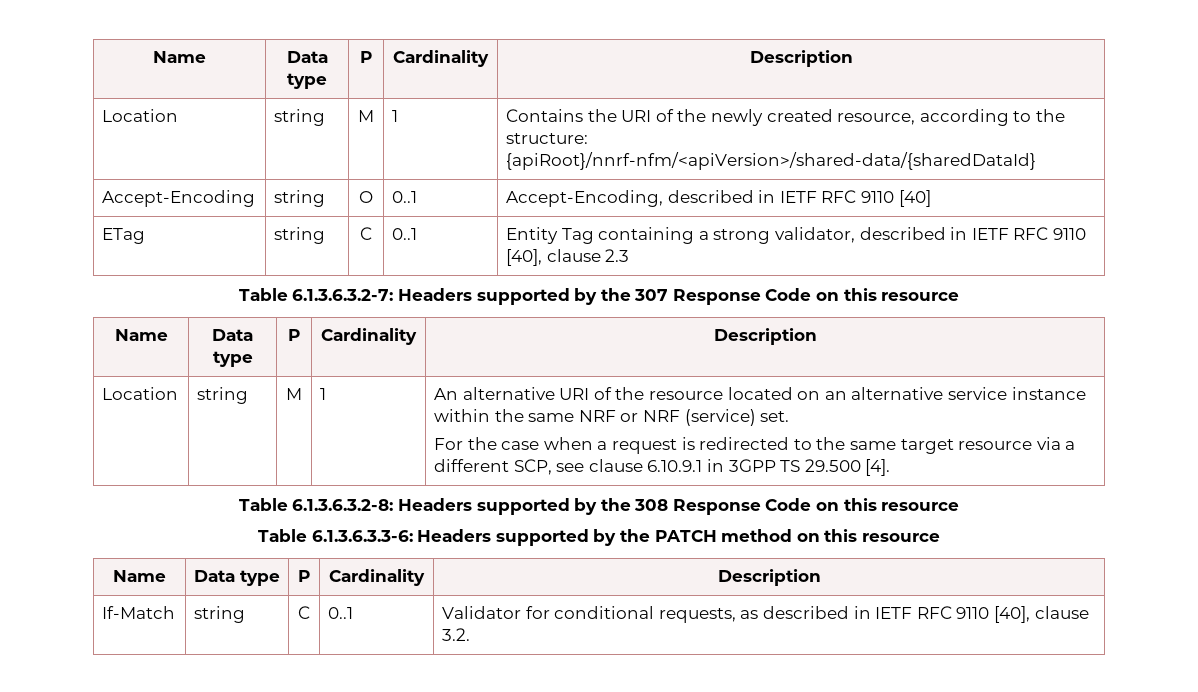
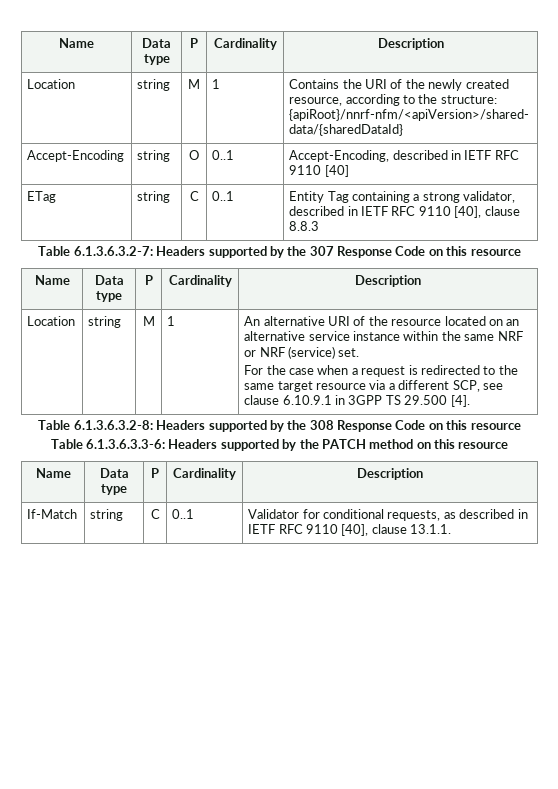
- ETag | string | C | 0..1 | Entity Tag containing a strong validator, described in IETF RFC 9110 [40], clause 2.3
+ ETag | string | C | 0..1 | Entity Tag containing a strong validator, described in IETF RFC 9110 [40], clause 8.8.3
- If-Match | string | C | 0..1 | Validator for conditional requests, as described in IETF RFC 9110 [40], clause 3.2.
+ If-Match | string | C | 0..1 | Validator for conditional requests, as described in IETF RFC 9110 [40], clause 13.1.1.

